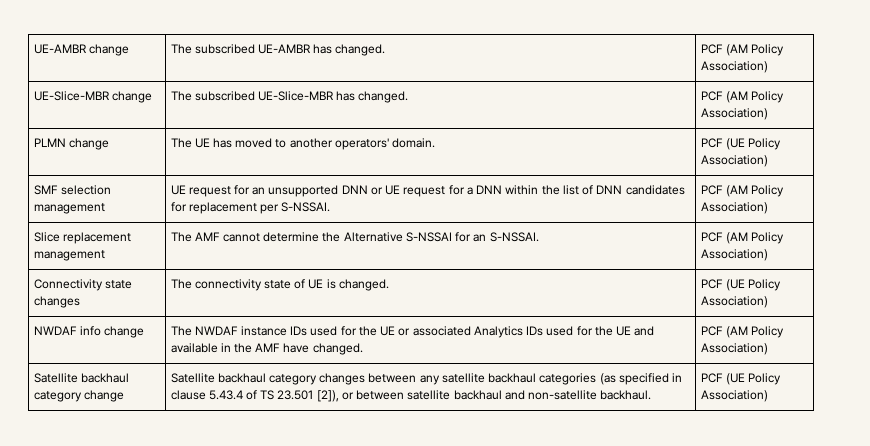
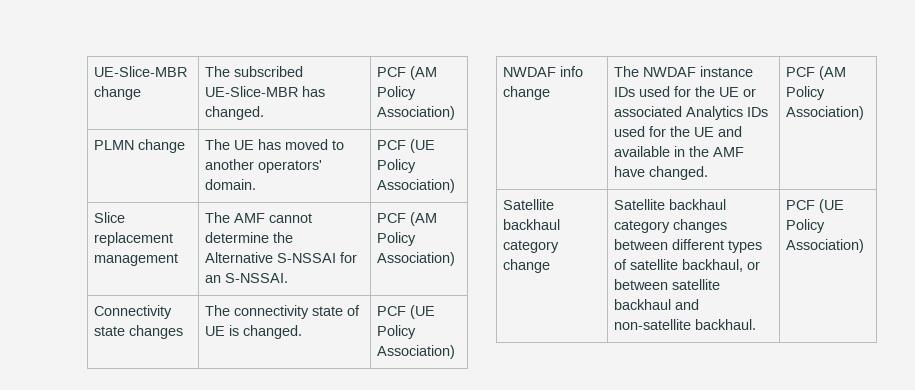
- UE-AMBR change | The subscribed UE-AMBR has changed. | PCF (AM Policy Association)
- SMF selection management | UE request for an unsupported DNN or UE request for a DNN within the list of DNN candidates for replacement per S-NSSAI. | PCF (AM Policy Association)
- Satellite backhaul category change | Satellite backhaul category changes between any satellite backhaul categories (as specified in clause 5.43.4 of TS 23.501 [2]), or between satellite backhaul and non-satellite backhaul. | PCF (UE Policy Association)
+ Satellite backhaul category change | Satellite backhaul category changes between different types of satellite backhaul, or between satellite backhaul and non-satellite backhaul. | PCF (UE Policy Association)

